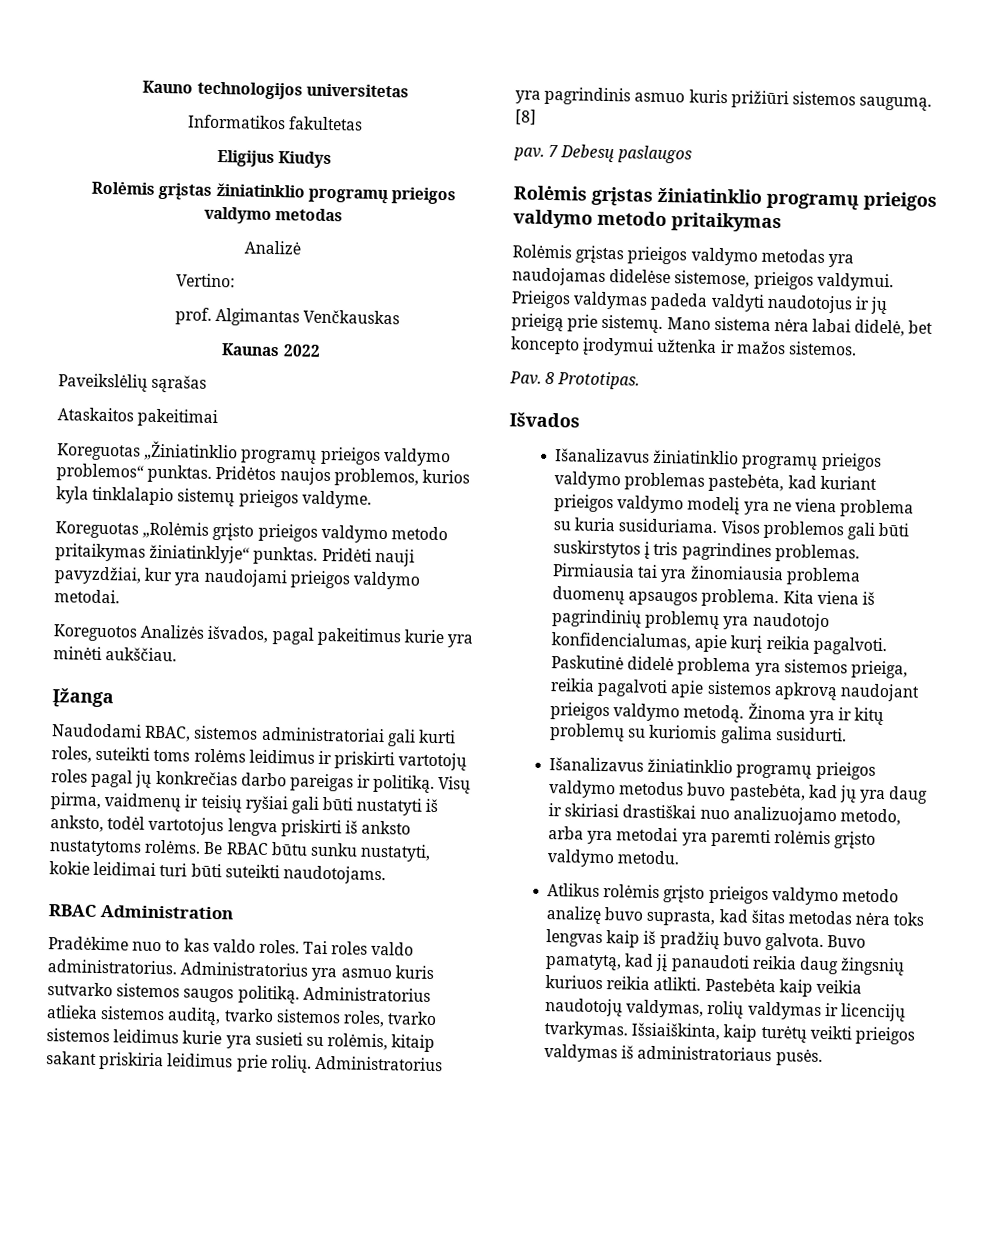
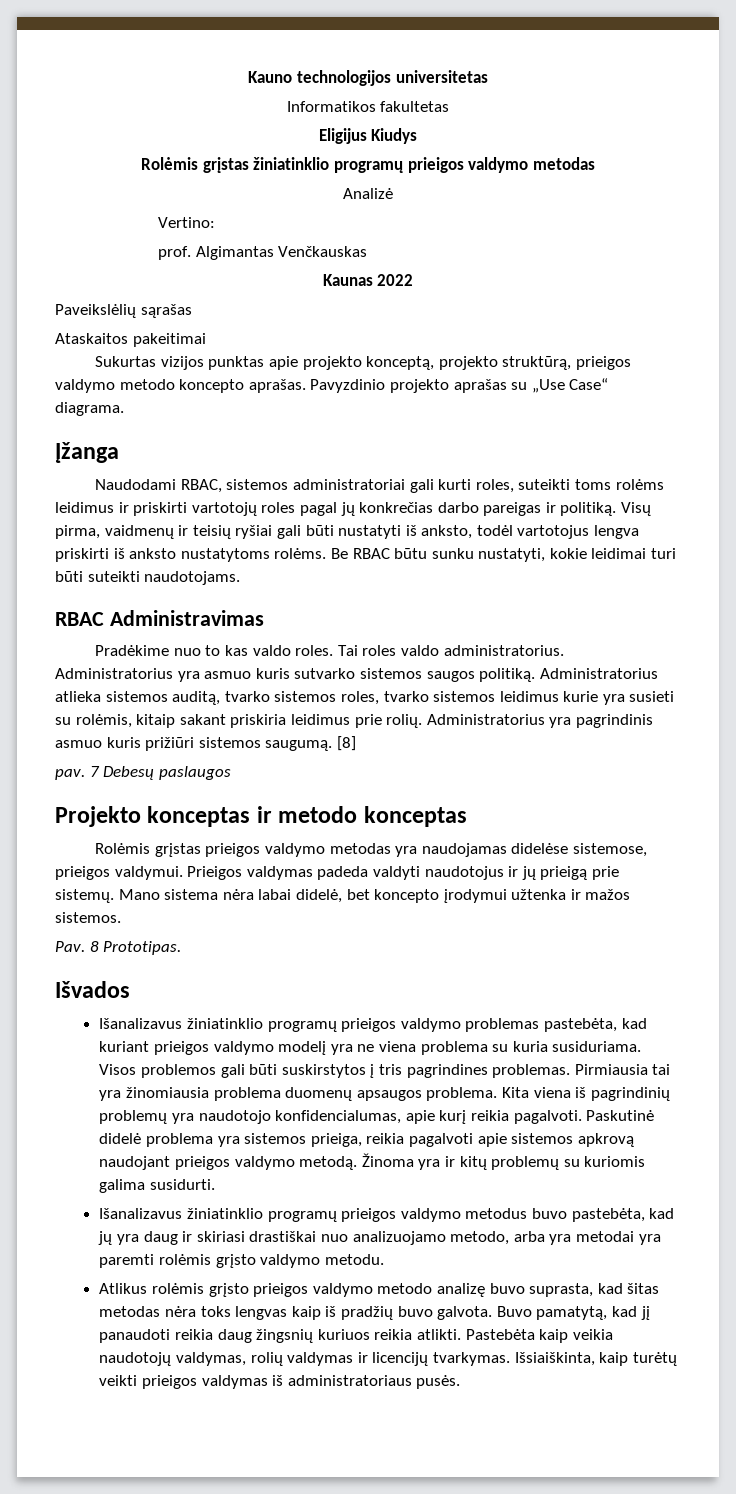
- Koreguotas „Žiniatinklio programų prieigos valdymo problemos“ punktas. Pridėtos naujos problemos, kurios kyla tinklalapio sistemų prieigos valdyme.
- Koreguotas „Rolėmis grįsto prieigos valdymo metodo pritaikymas žiniatinklyje“ punktas. Pridėti nauji pavyzdžiai, kur yra naudojami prieigos valdymo metodai.
- Koreguotos Analizės išvados, pagal pakeitimus kurie yra minėti aukščiau.
+ Sukurtas vizijos punktas apie projekto konceptą, projekto struktūrą, prieigos valdymo metodo koncepto aprašas. Pavyzdinio projekto aprašas su „Use Case“ diagrama.
- RBAC Administration
+ RBAC Administravimas
- Rolėmis grįstas žiniatinklio programų prieigos valdymo metodo pritaikymas
+ Projekto konceptas ir metodo konceptas

